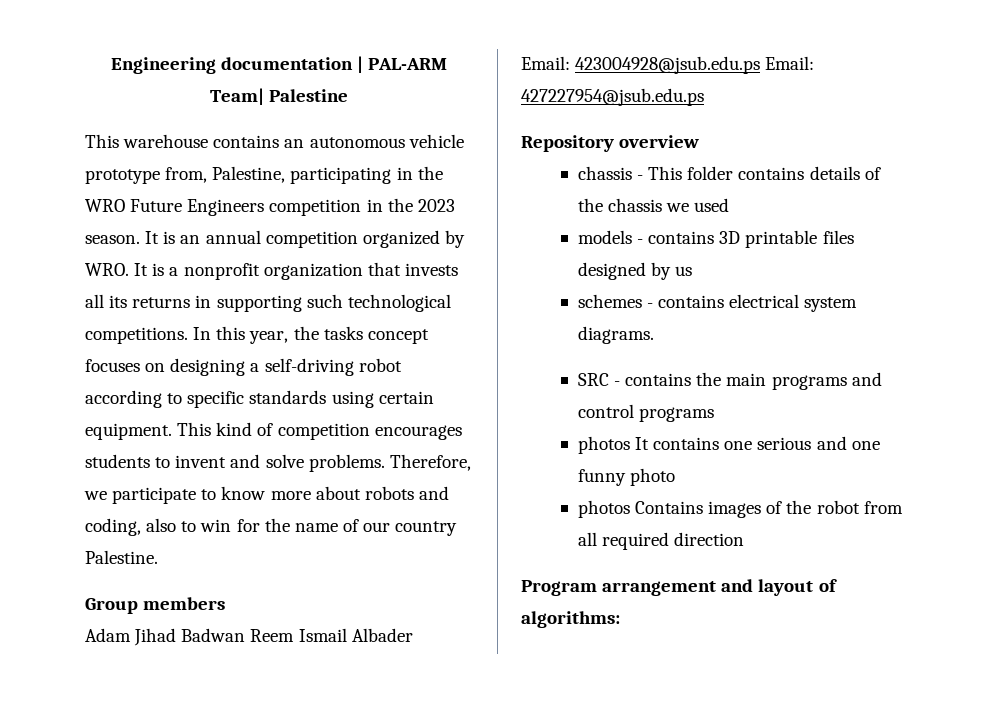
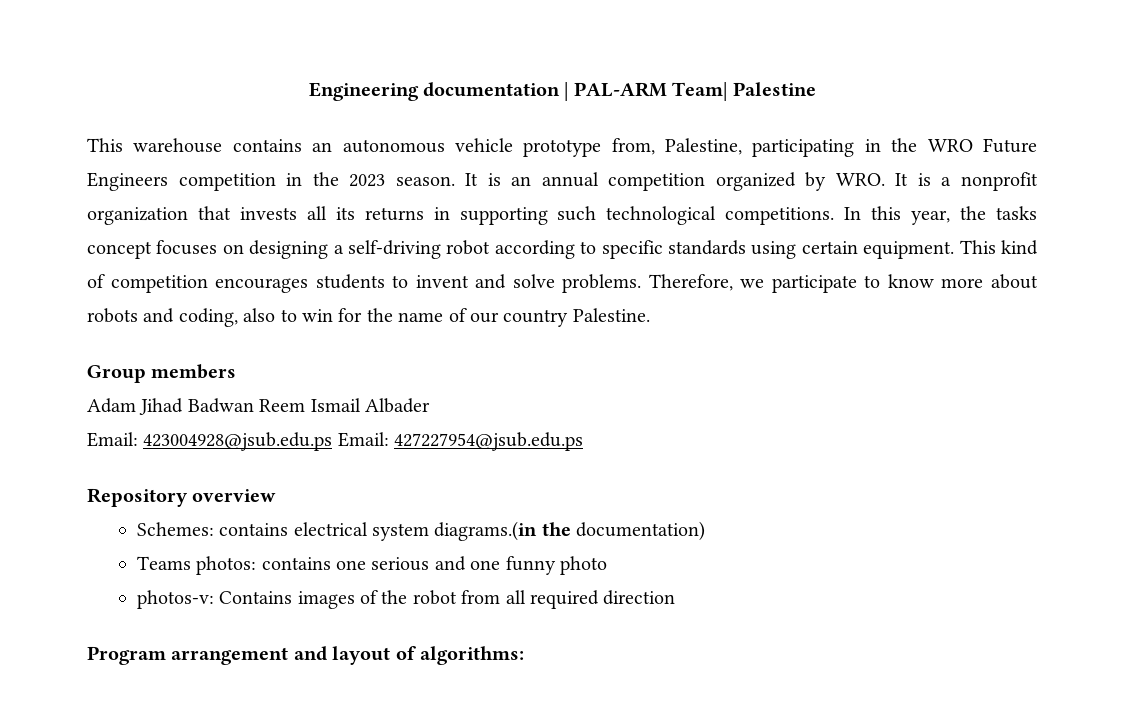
- chassis - This folder contains details of the chassis we used
- models - contains 3D printable files designed by us
- schemes - contains electrical system diagrams.
- SRC - contains the main programs and control programs
- photos It contains one serious and one funny photo
+ Schemes: contains electrical system diagrams.(in the documentation)
+ Teams photos: contains one serious and one funny photo
- photos Contains images of the robot from all required direction
+ photos-v: Contains images of the robot from all required direction

